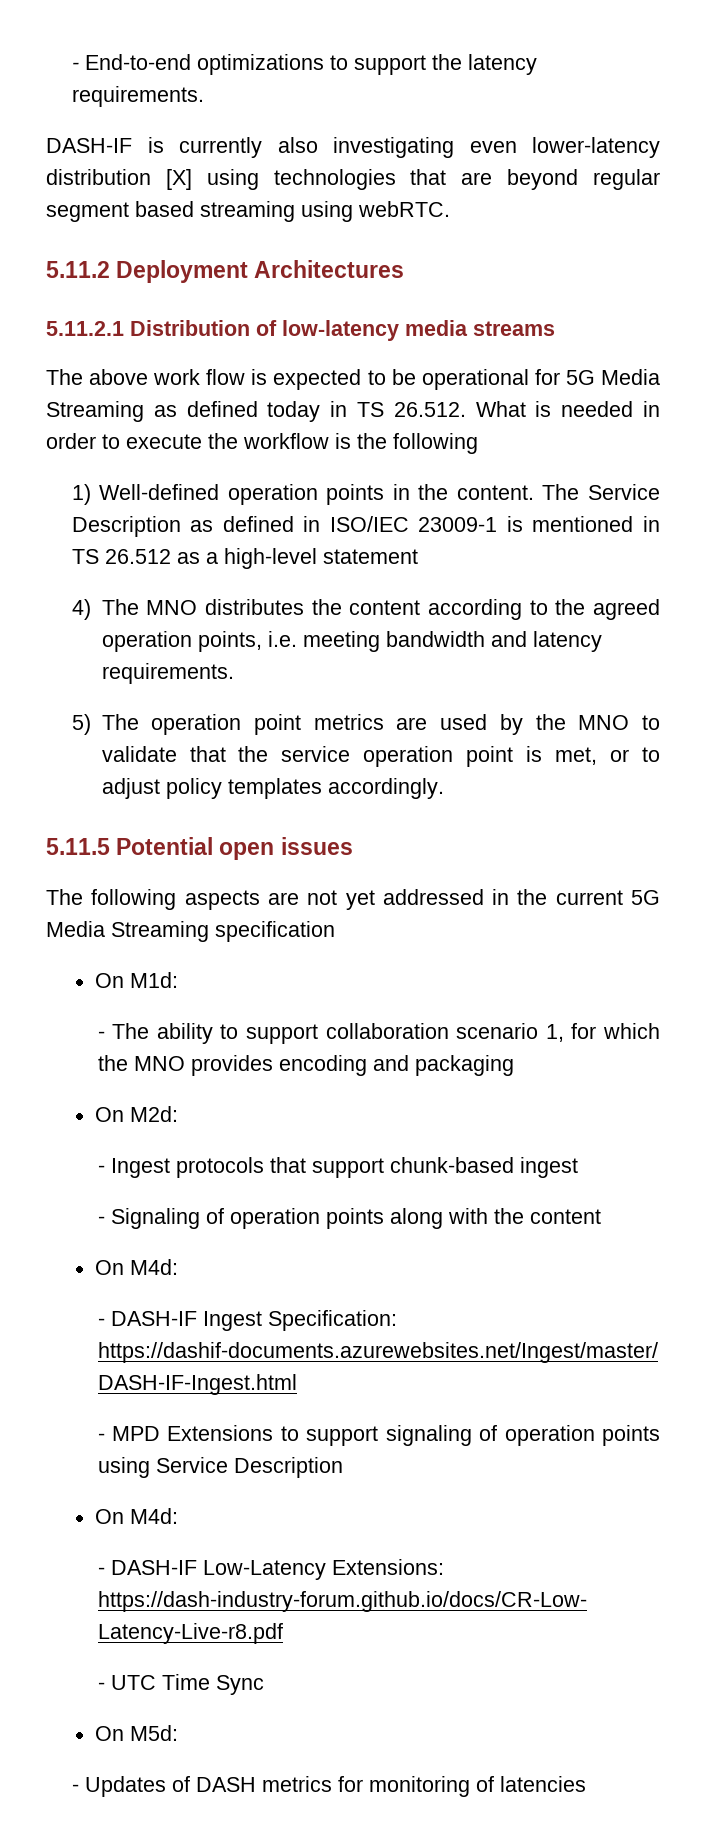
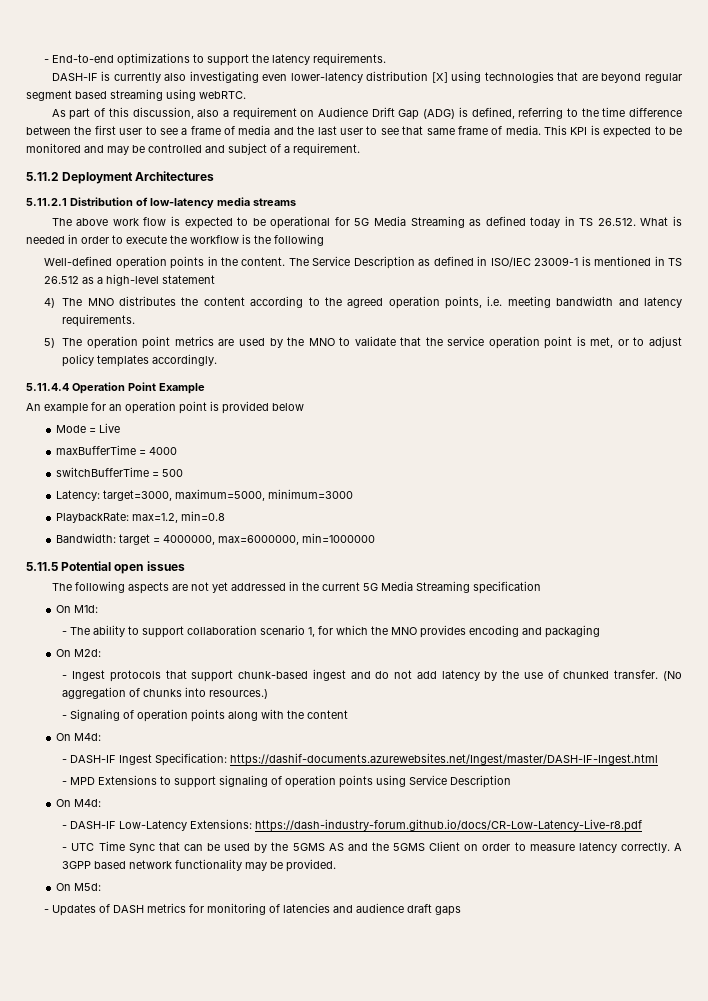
+ As part of this discussion, also a requirement on Audience Drift Gap (ADG) is defined, referring to the time difference between the first user to see a frame of media and the last user to see that same frame of media. This KPI is expected to be monitored and may be controlled and subject of a requirement.
- 1) Well-defined operation points in the content.
+ Well-defined operation points in the content.
+ 5.11.4.4 Operation Point Example
+ An example for an operation point is provided below
+ Mode = Live
+ maxBufferTime = 4000
+ switchBufferTime = 500
+ Latency: target=3000, maximum=5000, minimum=3000
+ PlaybackRate: max=1.2, min=0.8
+ Bandwidth: target = 4000000, max=6000000, min=1000000
- - Ingest protocols that support chunk-based ingest
+ - Ingest protocols that support chunk-based ingest and do not add latency by the use of chunked transfer. (No aggregation of chunks into resources.)
- - UTC Time Sync
+ - UTC Time Sync that can be used by the 5GMS AS and the 5GMS Client on order to measure latency correctly. A 3GPP based network functionality may be provided.
- - Updates of DASH metrics for monitoring of latencies
+ - Updates of DASH metrics for monitoring of latencies and audience draft gaps

